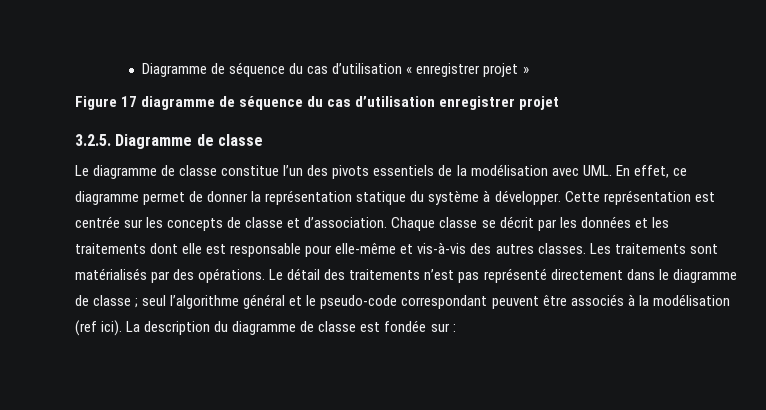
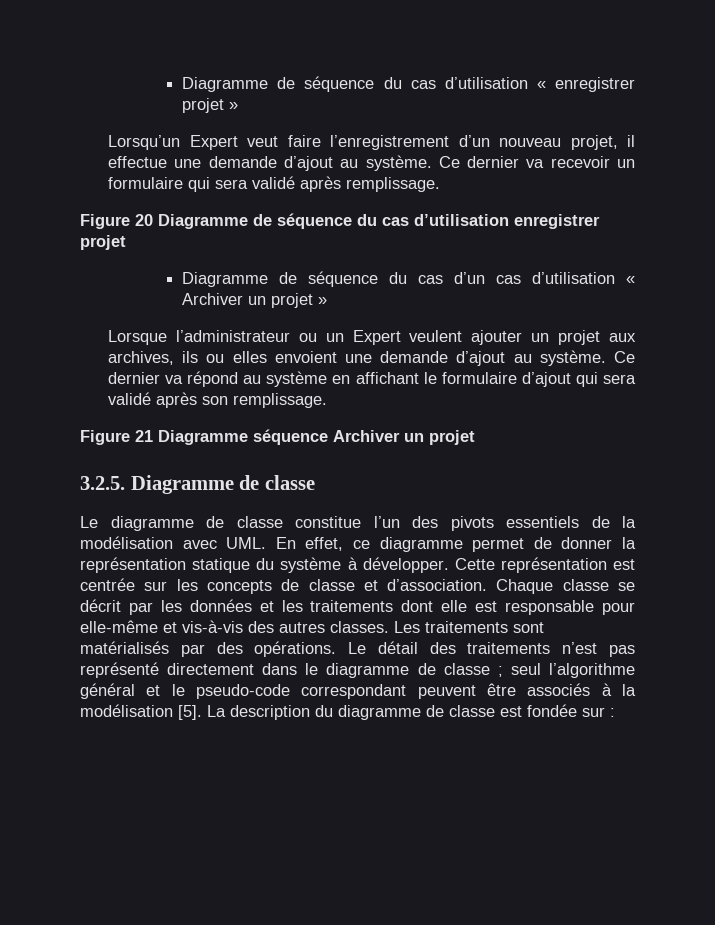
- Figure 17 diagramme de séquence du cas d’utilisation enregistrer projet
+ Lorsqu’un Expert veut faire l’enregistrement d’un nouveau projet, il effectue une demande d’ajout au système. Ce dernier va recevoir un formulaire qui sera validé après remplissage.
+ Figure 20 Diagramme de séquence du cas d’utilisation enregistrer projet
+ Diagramme de séquence du cas d’un cas d’utilisation « Archiver un projet »
+ Lorsque l’administrateur ou un Expert veulent ajouter un projet aux archives, ils ou elles envoient une demande d’ajout au système. Ce dernier va répond au système en affichant le formulaire d’ajout qui sera validé après son remplissage.
+ Figure 21 Diagramme séquence Archiver un projet
- Le détail des traitements n’est pas représenté directement dans le diagramme de classe ; seul l’algorithme général et le pseudo-code correspondant peuvent être associés à la modélisation (ref ici).
+ Le détail des traitements n’est pas représenté directement dans le diagramme de classe ; seul l’algorithme général et le pseudo-code correspondant peuvent être associés à la modélisation [5].

